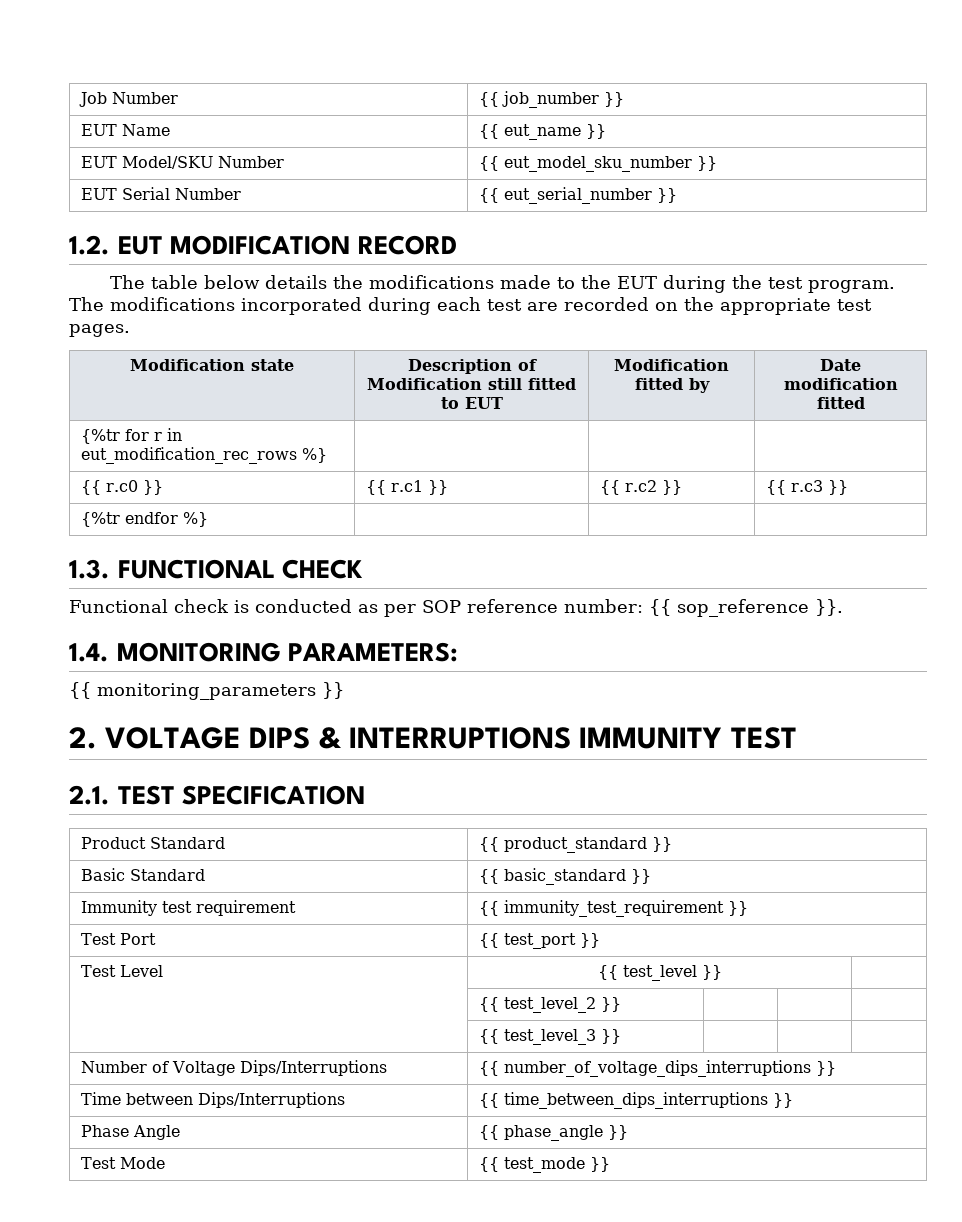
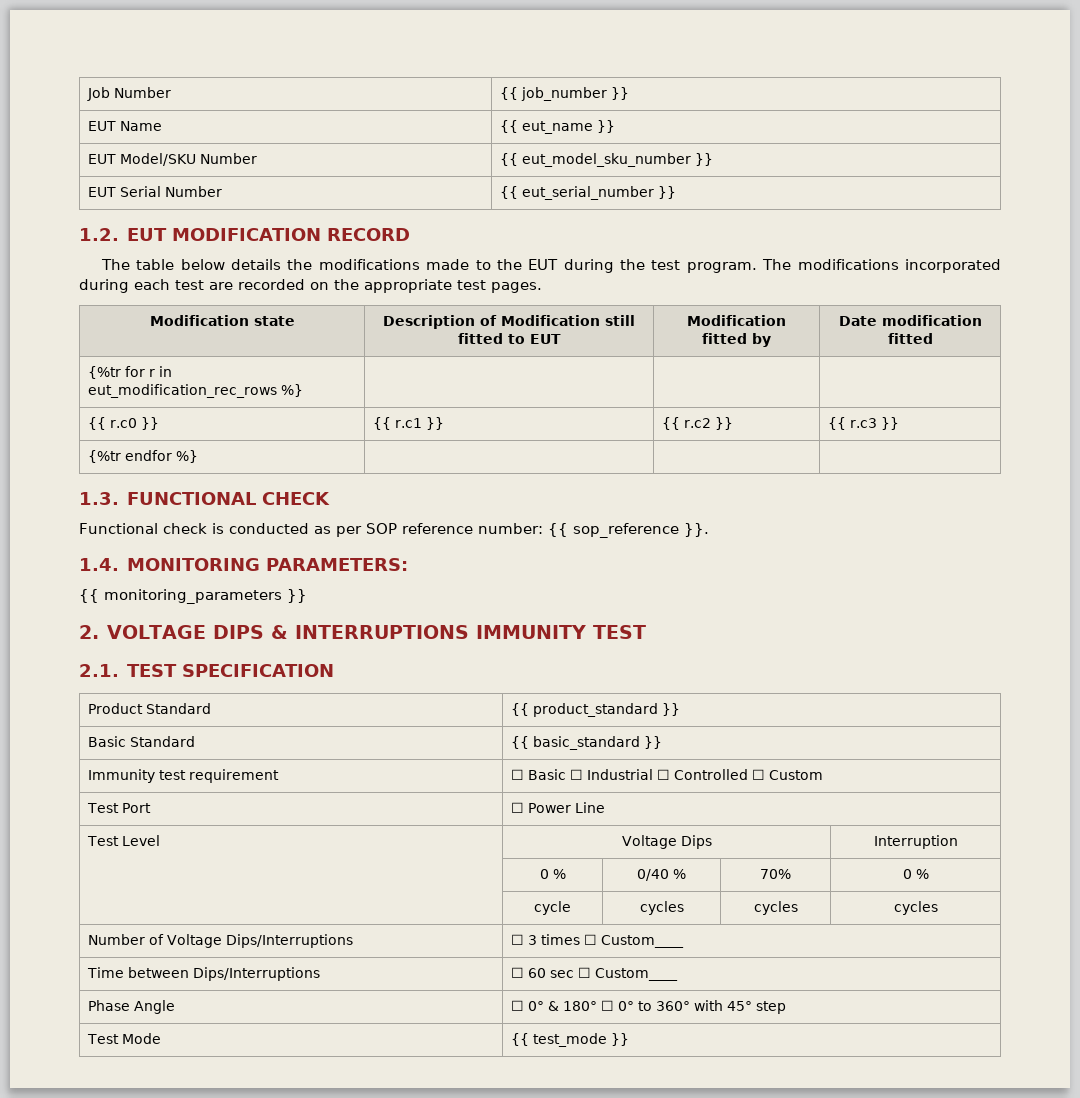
- Immunity test requirement | {{ immunity_test_requirement }}
+ Immunity test requirement | ☐ Basic ☐ Industrial ☐ Controlled ☐ Custom
- Test Port | {{ test_port }}
+ Test Port | ☐ Power Line
- Test Level | {{ test_level }} |
- | {{ test_level_2 }} | | |
- | {{ test_level_3 }} | | |
- Number of Voltage Dips/Interruptions | {{ number_of_voltage_dips_interruptions }}
- Time between Dips/Interruptions | {{ time_between_dips_interruptions }}
- Phase Angle | {{ phase_angle }}
+ Test Level | Voltage Dips | Interruption
+ | 0 % | 0/40 % | 70% | 0 %
+ | cycle | cycles | cycles | cycles
+ Number of Voltage Dips/Interruptions | ☐ 3 times ☐ Custom____
+ Time between Dips/Interruptions | ☐ 60 sec ☐ Custom____
+ Phase Angle | ☐ 0° & 180° ☐ 0° to 360° with 45° step

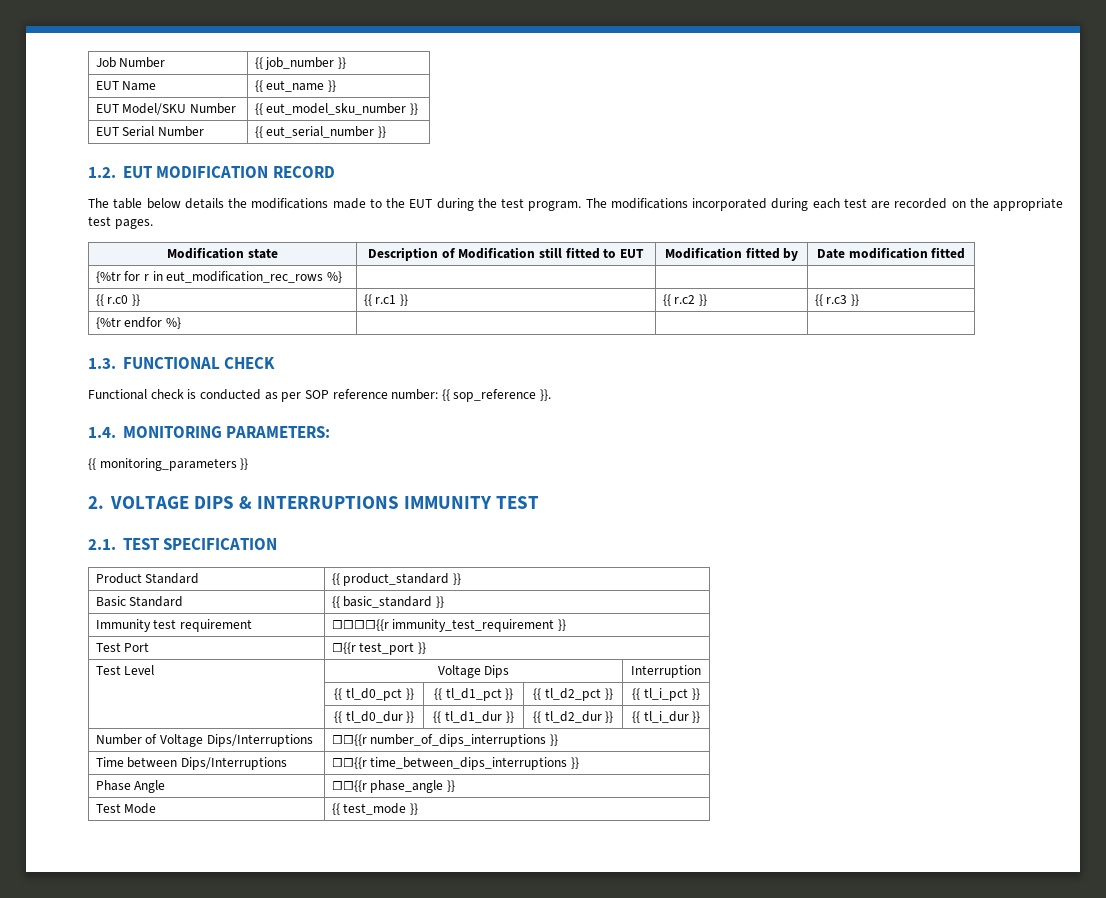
- Immunity test requirement | ☐ Basic ☐ Industrial ☐ Controlled ☐ Custom
+ Immunity test requirement | ☐☐☐☐{{r immunity_test_requirement }}
- Test Port | ☐ Power Line
+ Test Port | ☐{{r test_port }}
- | 0 % | 0/40 % | 70% | 0 %
- | cycle | cycles | cycles | cycles
- Number of Voltage Dips/Interruptions | ☐ 3 times ☐ Custom____
- Time between Dips/Interruptions | ☐ 60 sec ☐ Custom____
- Phase Angle | ☐ 0° & 180° ☐ 0° to 360° with 45° step
+ | {{ tl_d0_pct }} | {{ tl_d1_pct }} | {{ tl_d2_pct }} | {{ tl_i_pct }}
+ | {{ tl_d0_dur }} | {{ tl_d1_dur }} | {{ tl_d2_dur }} | {{ tl_i_dur }}
+ Number of Voltage Dips/Interruptions | ☐☐{{r number_of_dips_interruptions }}
+ Time between Dips/Interruptions | ☐☐{{r time_between_dips_interruptions }}
+ Phase Angle | ☐☐{{r phase_angle }}

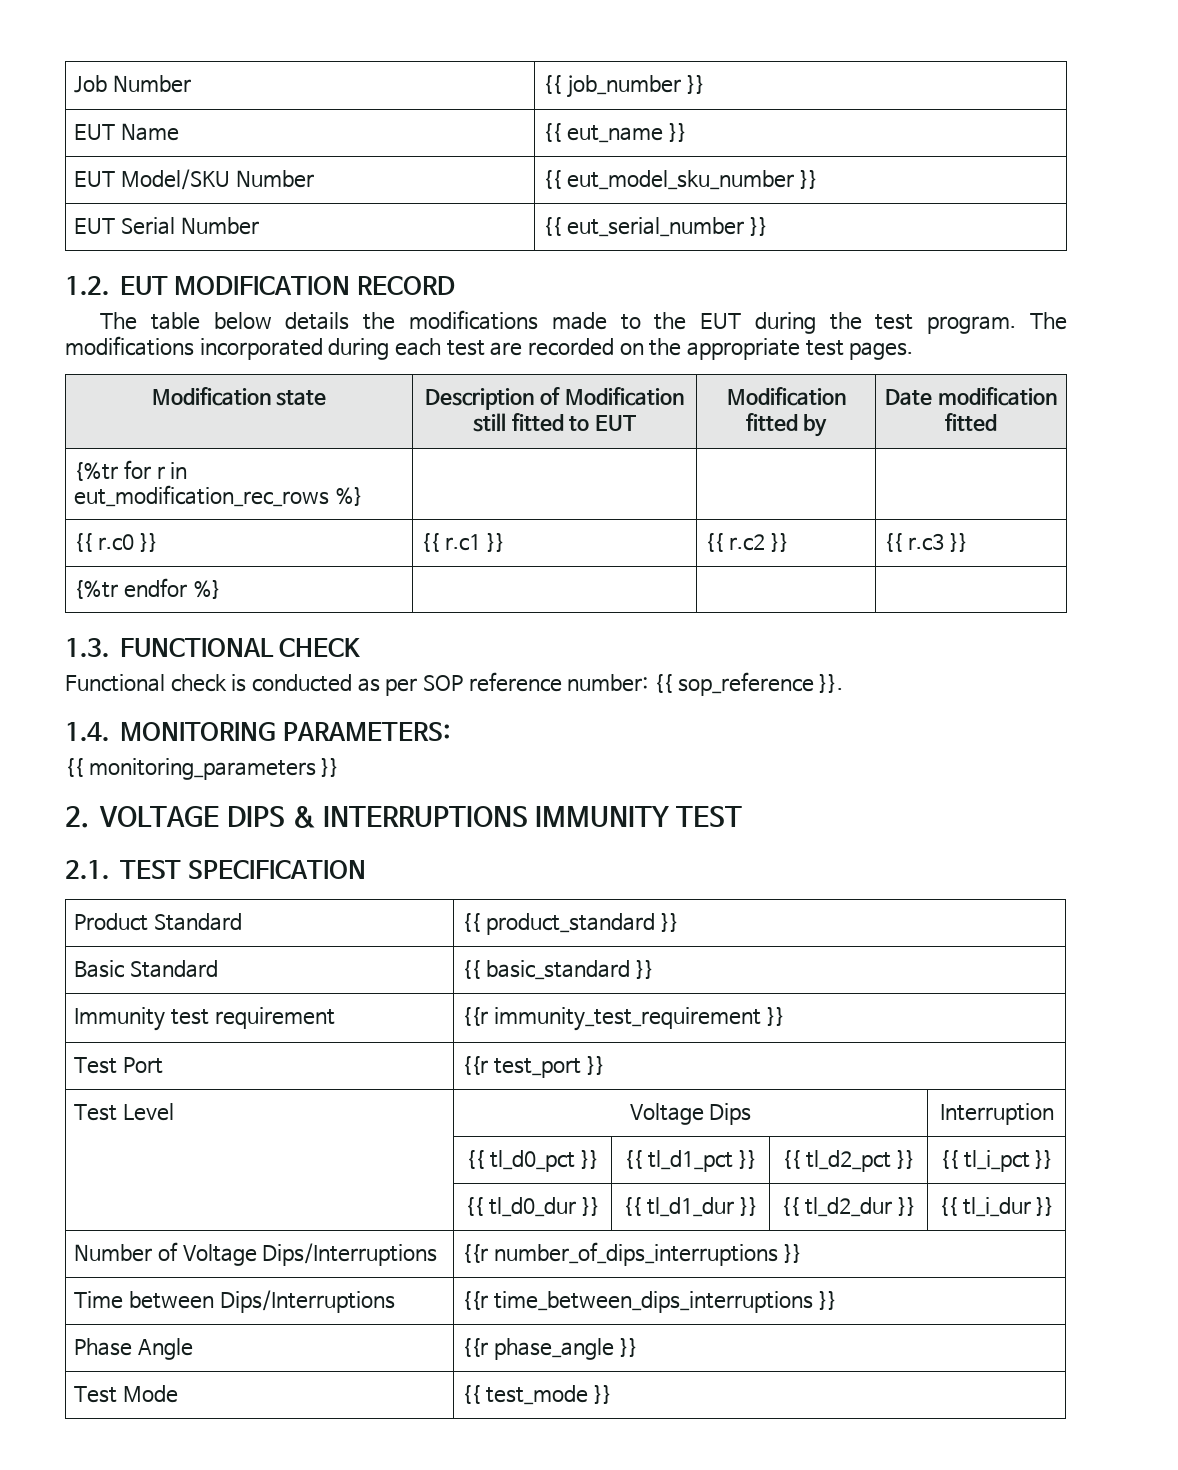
- Immunity test requirement | ☐☐☐☐{{r immunity_test_requirement }}
+ Immunity test requirement | {{r immunity_test_requirement }}
- Test Port | ☐{{r test_port }}
+ Test Port | {{r test_port }}
- Number of Voltage Dips/Interruptions | ☐☐{{r number_of_dips_interruptions }}
+ Number of Voltage Dips/Interruptions | {{r number_of_dips_interruptions }}
- Time between Dips/Interruptions | ☐☐{{r time_between_dips_interruptions }}
+ Time between Dips/Interruptions | {{r time_between_dips_interruptions }}
- Phase Angle | ☐☐{{r phase_angle }}
+ Phase Angle | {{r phase_angle }}

